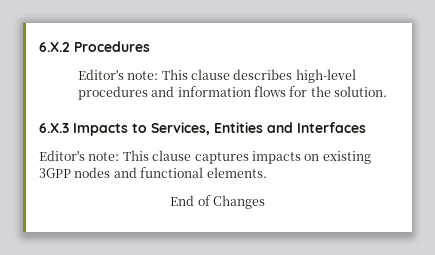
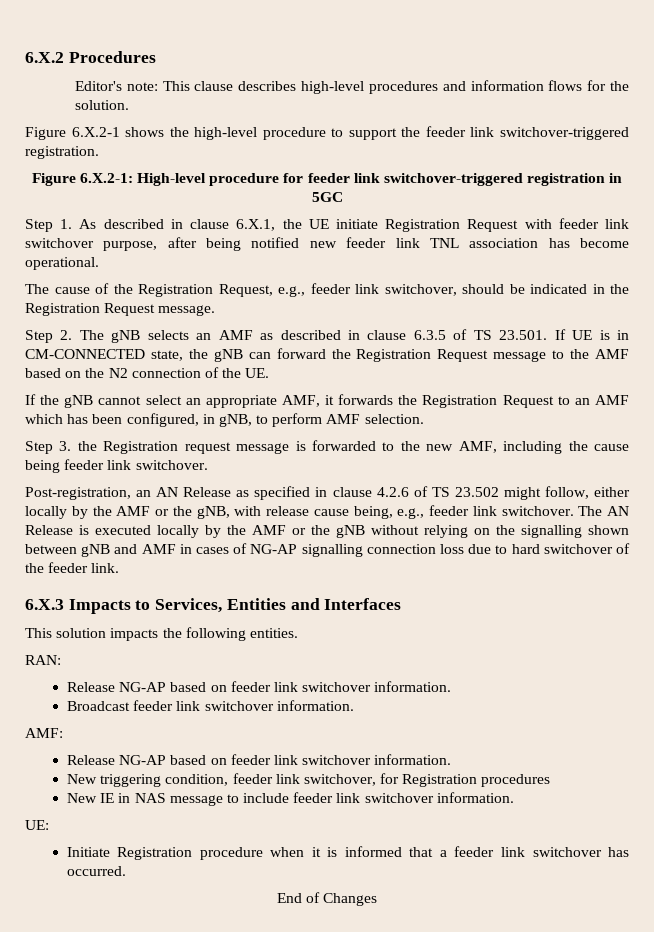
+ Figure 6.X.2-1 shows the high-level procedure to support the feeder link switchover-triggered registration.
+ Figure 6.X.2-1: High-level procedure for feeder link switchover-triggered registration in 5GC
+ Step 1. As described in clause 6.X.1, the UE initiate Registration Request with feeder link switchover purpose, after being notified new feeder link TNL association has become operational.
+ The cause of the Registration Request, e.g., feeder link switchover, should be indicated in the Registration Request message.
+ Step 2. The gNB selects an AMF as described in clause 6.3.5 of TS 23.501. If UE is in CM-CONNECTED state, the gNB can forward the Registration Request message to the AMF based on the N2 connection of the UE.
+ If the gNB cannot select an appropriate AMF, it forwards the Registration Request to an AMF which has been configured, in gNB, to perform AMF selection.
+ Step 3. the Registration request message is forwarded to the new AMF, including the cause being feeder link switchover.
+ Post-registration, an AN Release as specified in clause 4.2.6 of TS 23.502 might follow, either locally by the AMF or the gNB, with release cause being, e.g., feeder link switchover. The AN Release is executed locally by the AMF or the gNB without relying on the signalling shown between gNB and AMF in cases of NG-AP signalling connection loss due to hard switchover of the feeder link.
- Editor's note: This clause captures impacts on existing 3GPP nodes and functional elements.
+ This solution impacts the following entities.
+ RAN:
+ Release NG-AP based on feeder link switchover information.
+ Broadcast feeder link switchover information.
+ AMF:
+ Release NG-AP based on feeder link switchover information.
+ New triggering condition, feeder link switchover, for Registration procedures
+ New IE in NAS message to include feeder link switchover information.
+ UE:
+ Initiate Registration procedure when it is informed that a feeder link switchover has occurred.

